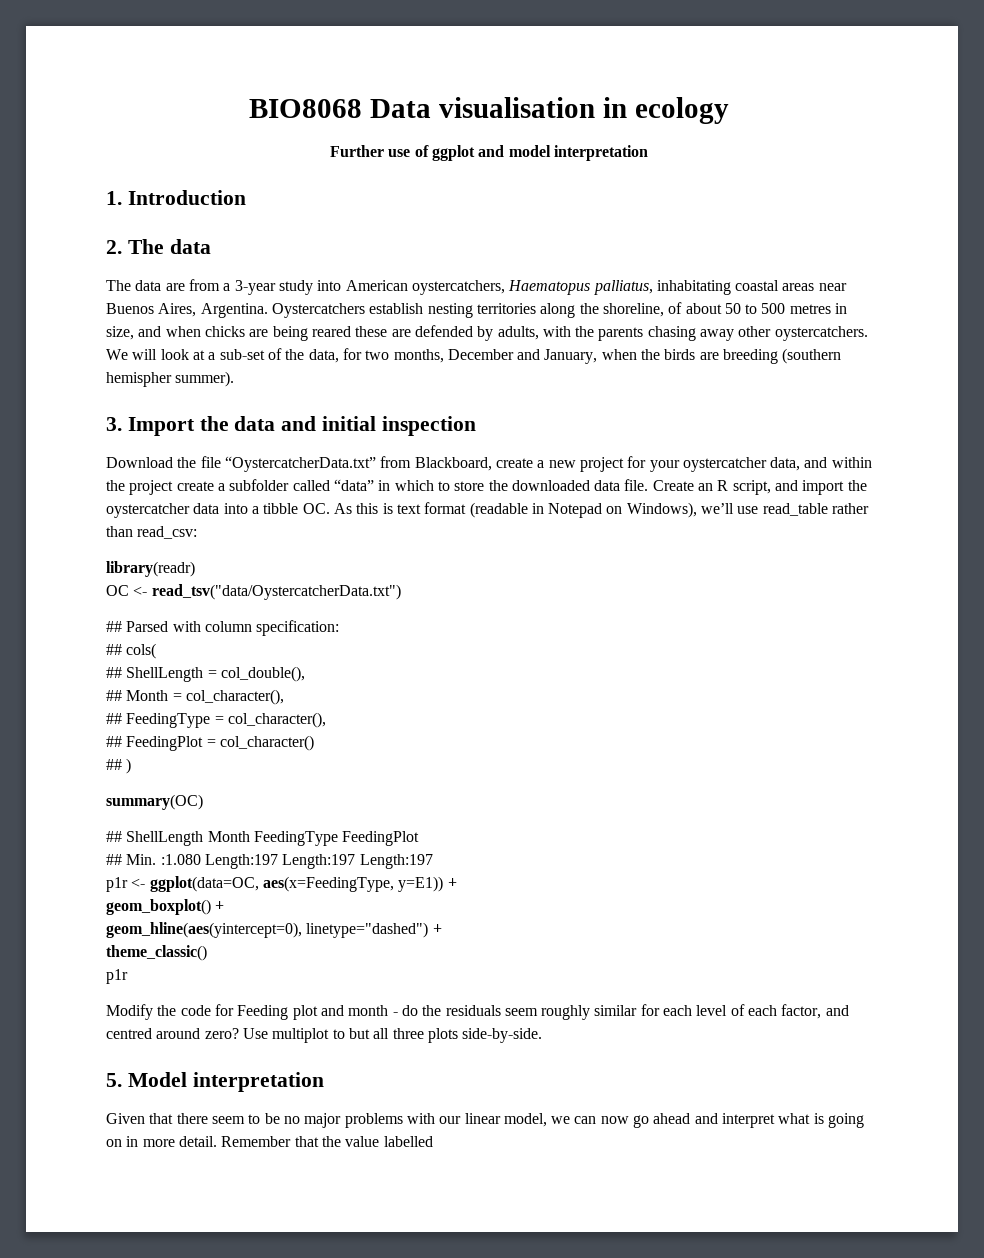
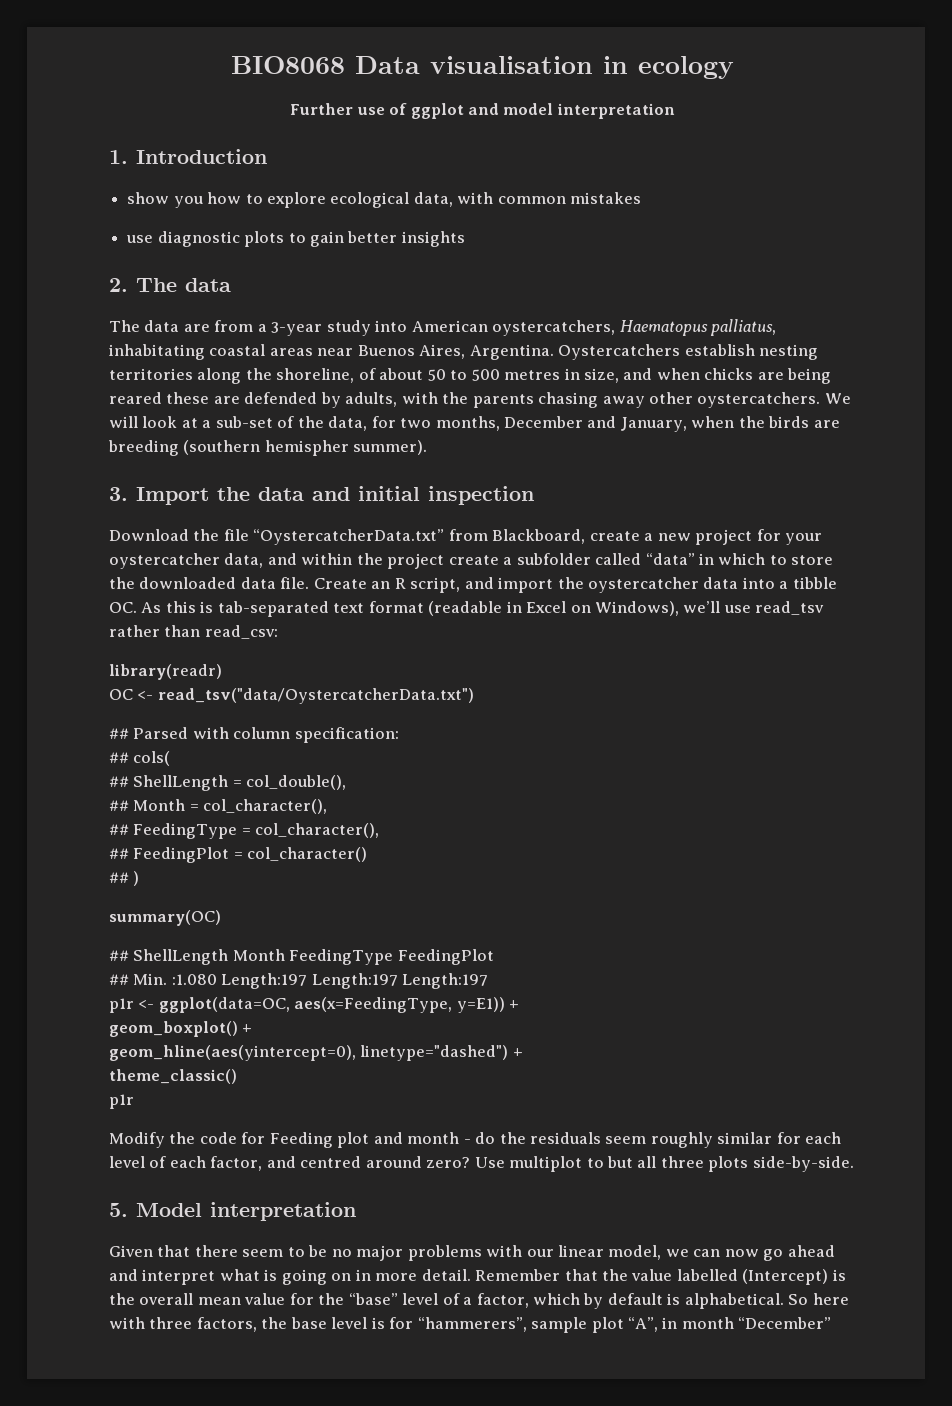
+ show you how to explore ecological data, with common mistakes
+ use diagnostic plots to gain better insights
- Create an R script, and import the oystercatcher data into a tibble OC. As this is text format (readable in Notepad on Windows), we’ll use read_table rather than read_csv:
+ Create an R script, and import the oystercatcher data into a tibble OC. As this is tab-separated text format (readable in Excel on Windows), we’ll use read_tsv rather than read_csv:
- Remember that the value labelled
+ Remember that the value labelled (Intercept) is the overall mean value for the “base” level of a factor, which by default is alphabetical. So here with three factors, the base level is for “hammerers”, sample plot “A”, in month “December”

